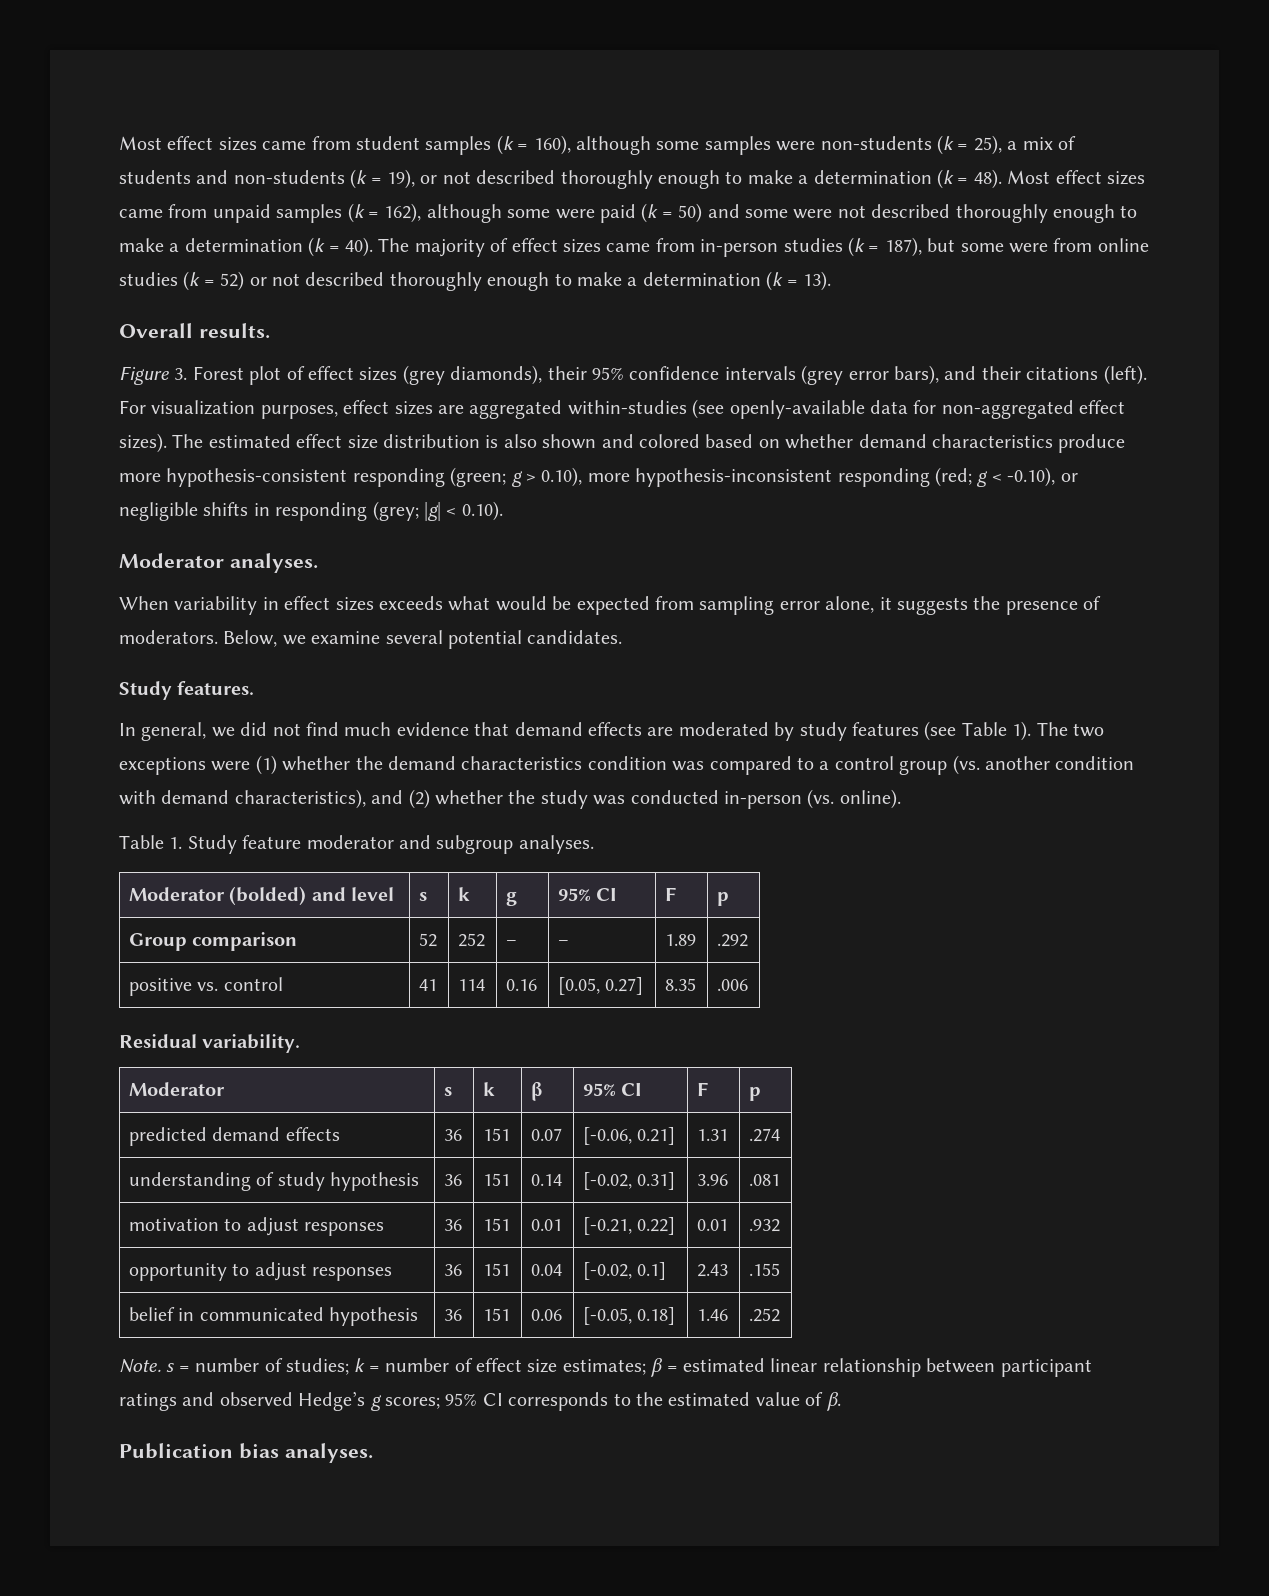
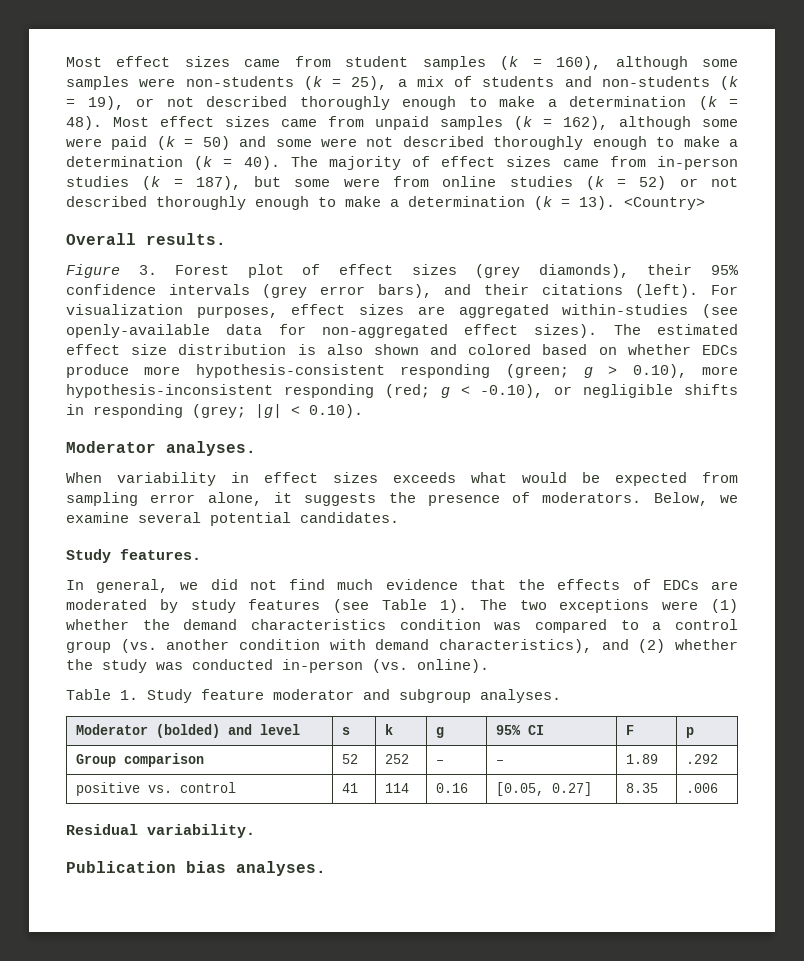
+ <Country>
- The estimated effect size distribution is also shown and colored based on whether demand characteristics produce more hypothesis-consistent responding (green; g > 0.10), more hypothesis-inconsistent responding (red; g < -0.10), or negligible shifts in responding (grey; |g| < 0.10).
+ The estimated effect size distribution is also shown and colored based on whether EDCs produce more hypothesis-consistent responding (green; g > 0.10), more hypothesis-inconsistent responding (red; g < -0.10), or negligible shifts in responding (grey; |g| < 0.10).
- In general, we did not find much evidence that demand effects are moderated by study features (see Table 1).
+ In general, we did not find much evidence that the effects of EDCs are moderated by study features (see Table 1).
- Moderator | s | k | β | 95% CI | F | p
- predicted demand effects | 36 | 151 | 0.07 | [-0.06, 0.21] | 1.31 | .274
- understanding of study hypothesis | 36 | 151 | 0.14 | [-0.02, 0.31] | 3.96 | .081
- motivation to adjust responses | 36 | 151 | 0.01 | [-0.21, 0.22] | 0.01 | .932
- opportunity to adjust responses | 36 | 151 | 0.04 | [-0.02, 0.1] | 2.43 | .155
- belief in communicated hypothesis | 36 | 151 | 0.06 | [-0.05, 0.18] | 1.46 | .252
- Note. s = number of studies; k = number of effect size estimates; β = estimated linear relationship between participant ratings and observed Hedge’s g scores; 95% CI corresponds to the estimated value of β.

